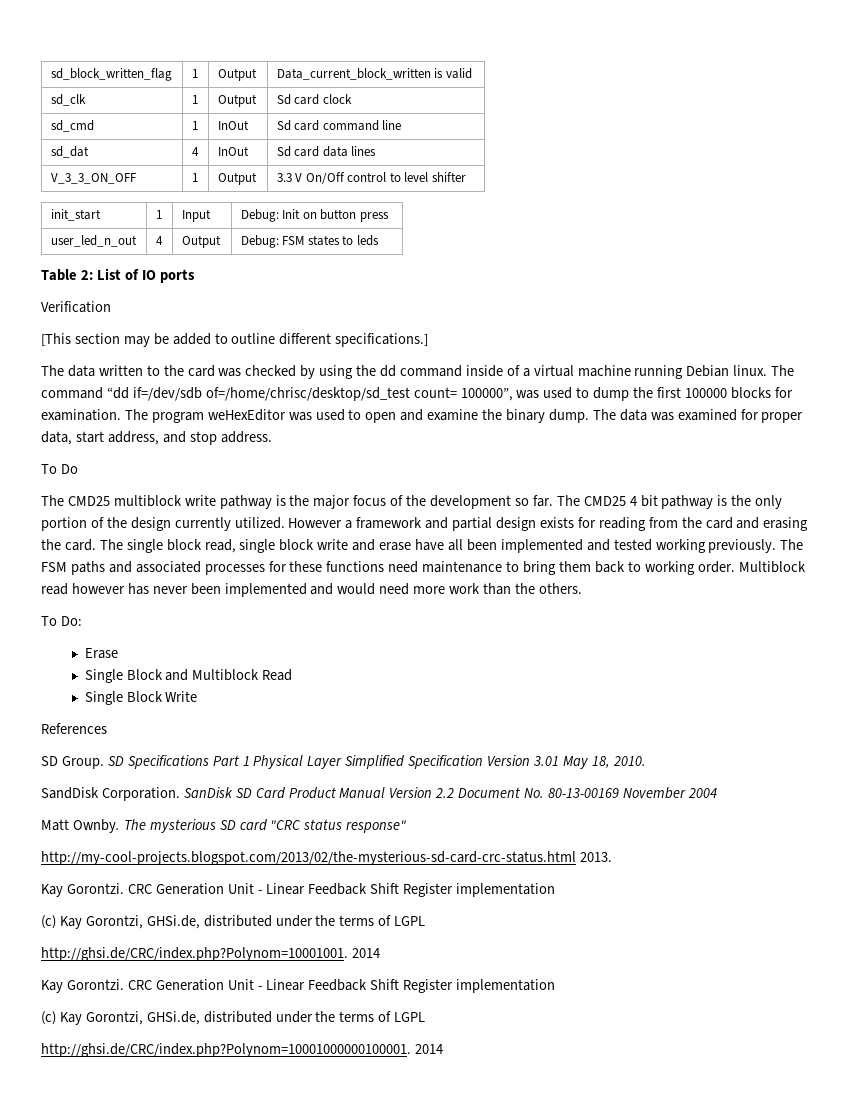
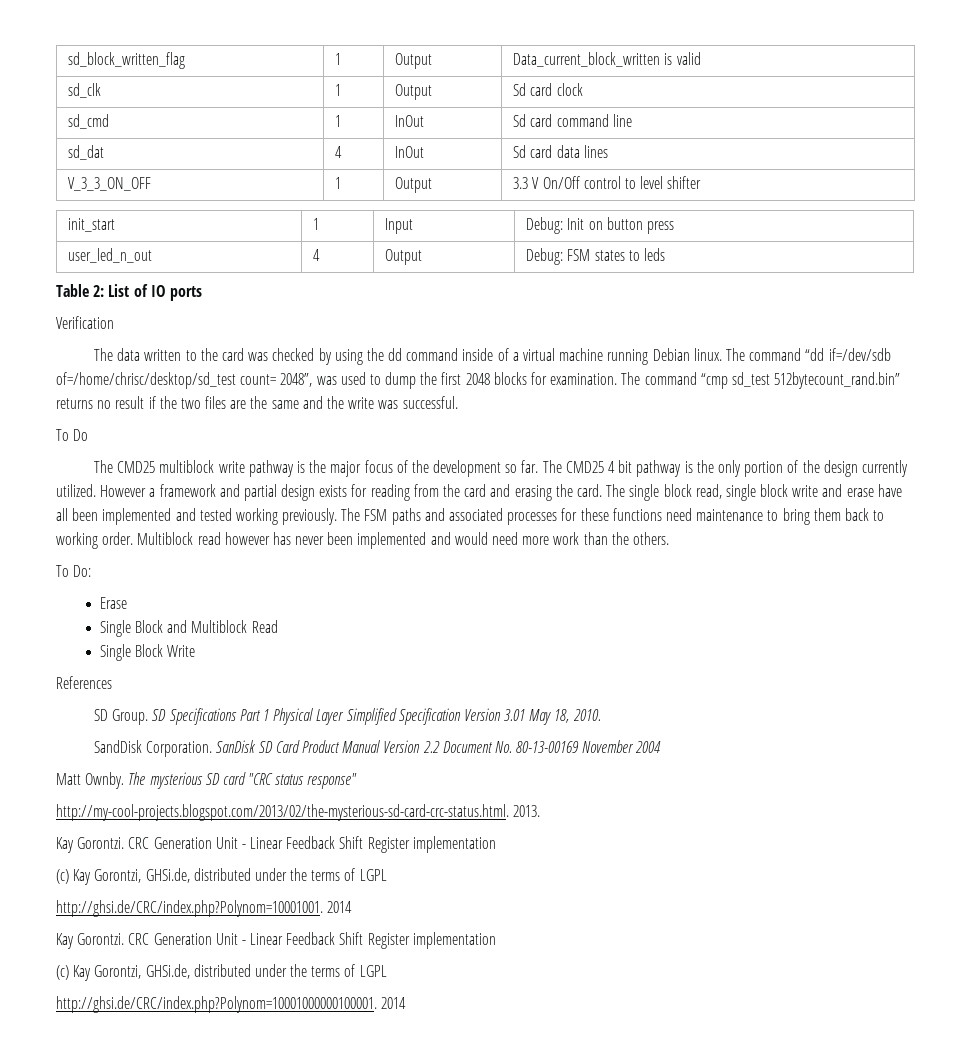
- [This section may be added to outline different specifications.]
- The command “dd if=/dev/sdb of=/home/chrisc/desktop/sd_test count= 100000”, was used to dump the first 100000 blocks for examination.
+ The command “dd if=/dev/sdb of=/home/chrisc/desktop/sd_test count= 2048”, was used to dump the first 2048 blocks for examination.
- The program weHexEditor was used to open and examine the binary dump. The data was examined for proper data, start address, and stop address.
+ The command “cmp sd_test 512bytecount_rand.bin” returns no result if the two files are the same and the write was successful.
- http://my-cool-projects.blogspot.com/2013/02/the-mysterious-sd-card-crc-status.html 2013.
+ http://my-cool-projects.blogspot.com/2013/02/the-mysterious-sd-card-crc-status.html. 2013.

